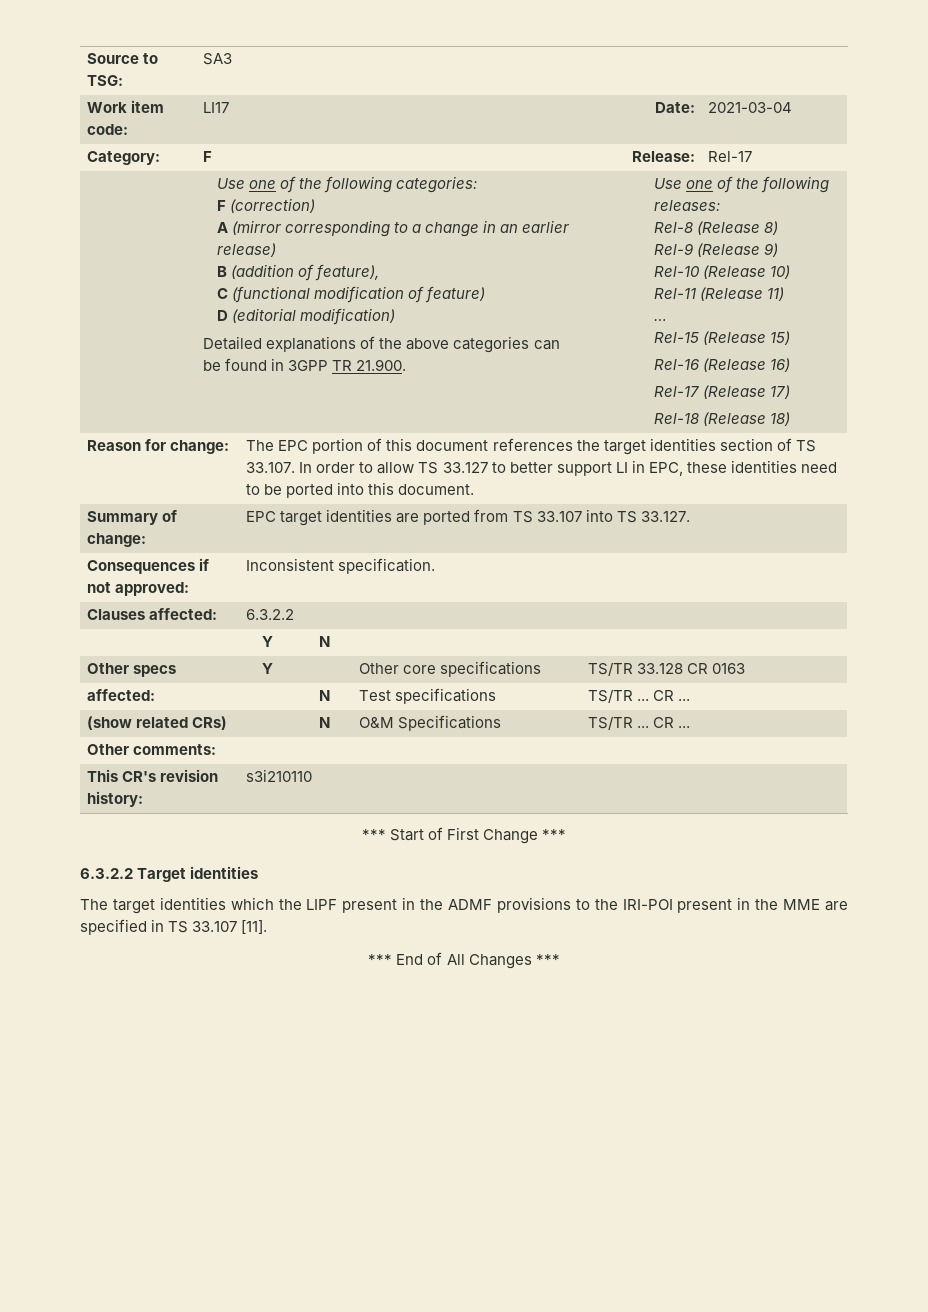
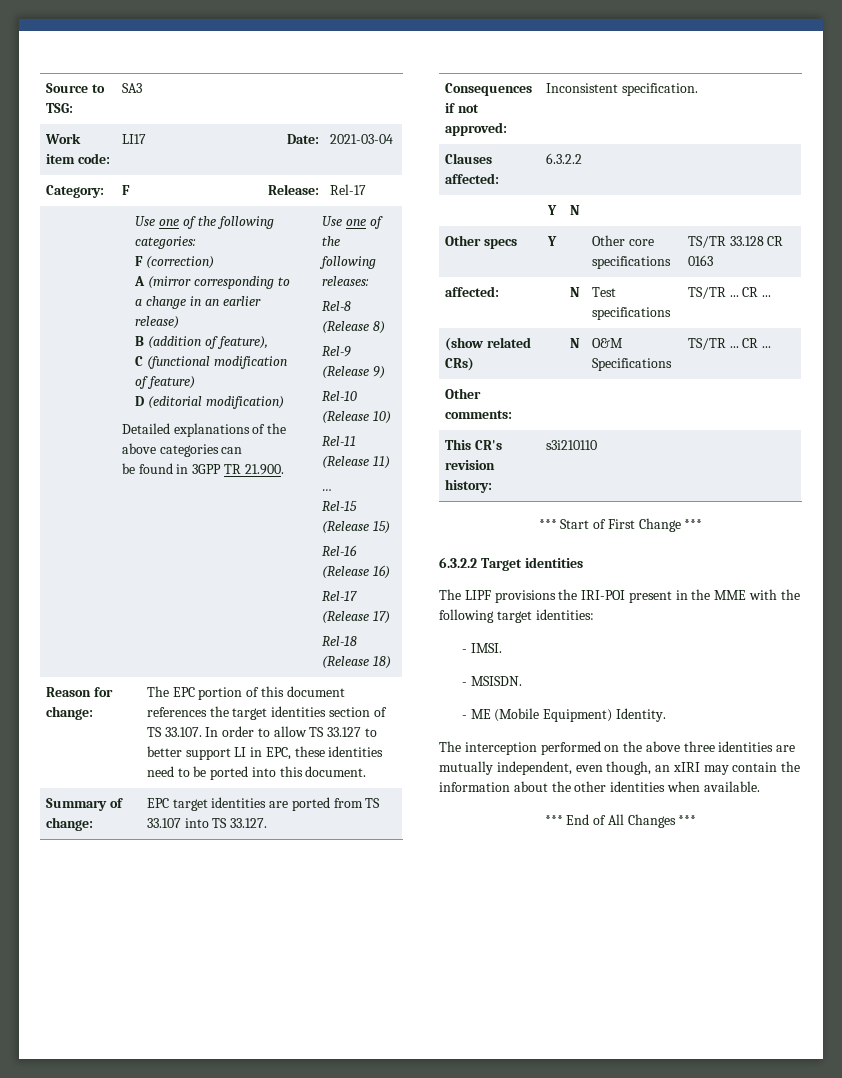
- The target identities which the LIPF present in the ADMF provisions to the IRI-POI present in the MME are specified in TS 33.107 [11].
+ The LIPF provisions the IRI-POI present in the MME with the following target identities:
+ - IMSI.
+ - MSISDN.
+ - ME (Mobile Equipment) Identity.
+ The interception performed on the above three identities are mutually independent, even though, an xIRI may contain the information about the other identities when available.

